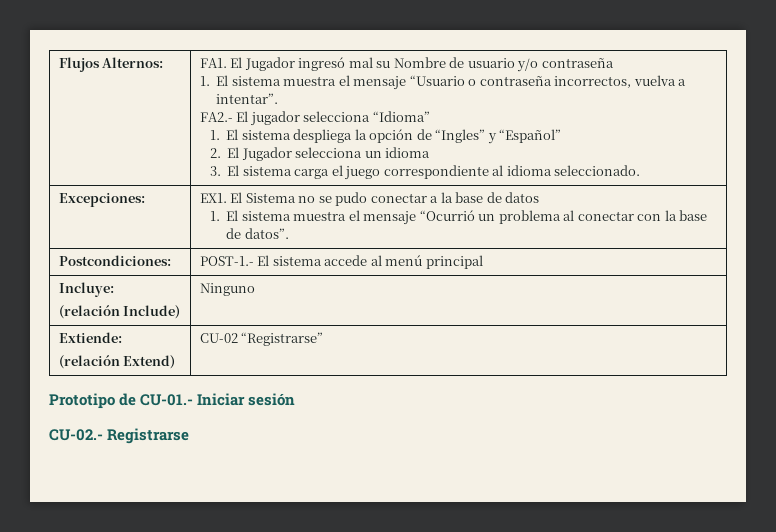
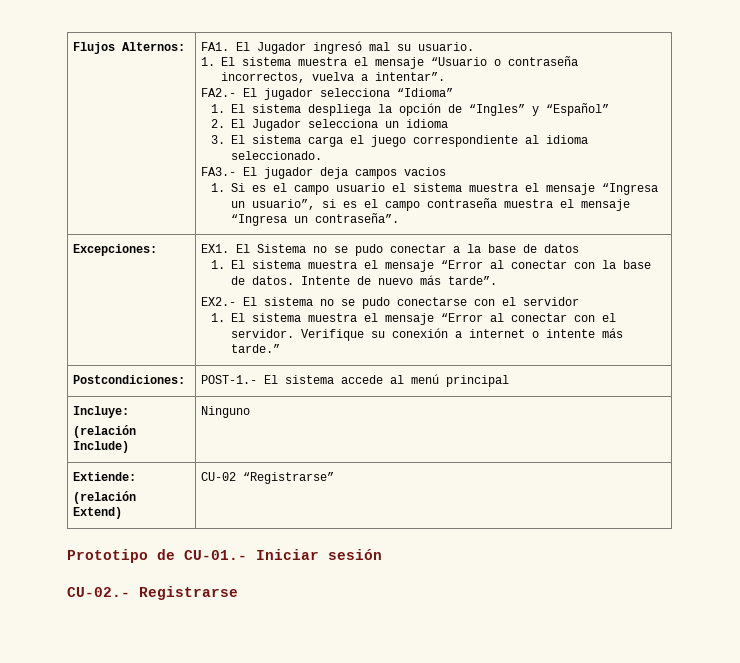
- FA1. El Jugador ingresó mal su Nombre de usuario y/o contraseña
+ FA1. El Jugador ingresó mal su usuario.
+ FA3.- El jugador deja campos vacios
+ 1. Si es el campo usuario el sistema muestra el mensaje “Ingresa un usuario”, si es el campo contraseña muestra el mensaje “Ingresa un contraseña”.
- 1. El sistema muestra el mensaje “Ocurrió un problema al conectar con la base de datos”.
+ 1. El sistema muestra el mensaje “Error al conectar con la base de datos. Intente de nuevo más tarde”.
+ EX2.- El sistema no se pudo conectarse con el servidor
+ 1. El sistema muestra el mensaje “Error al conectar con el servidor. Verifique su conexión a internet o intente más tarde.”

